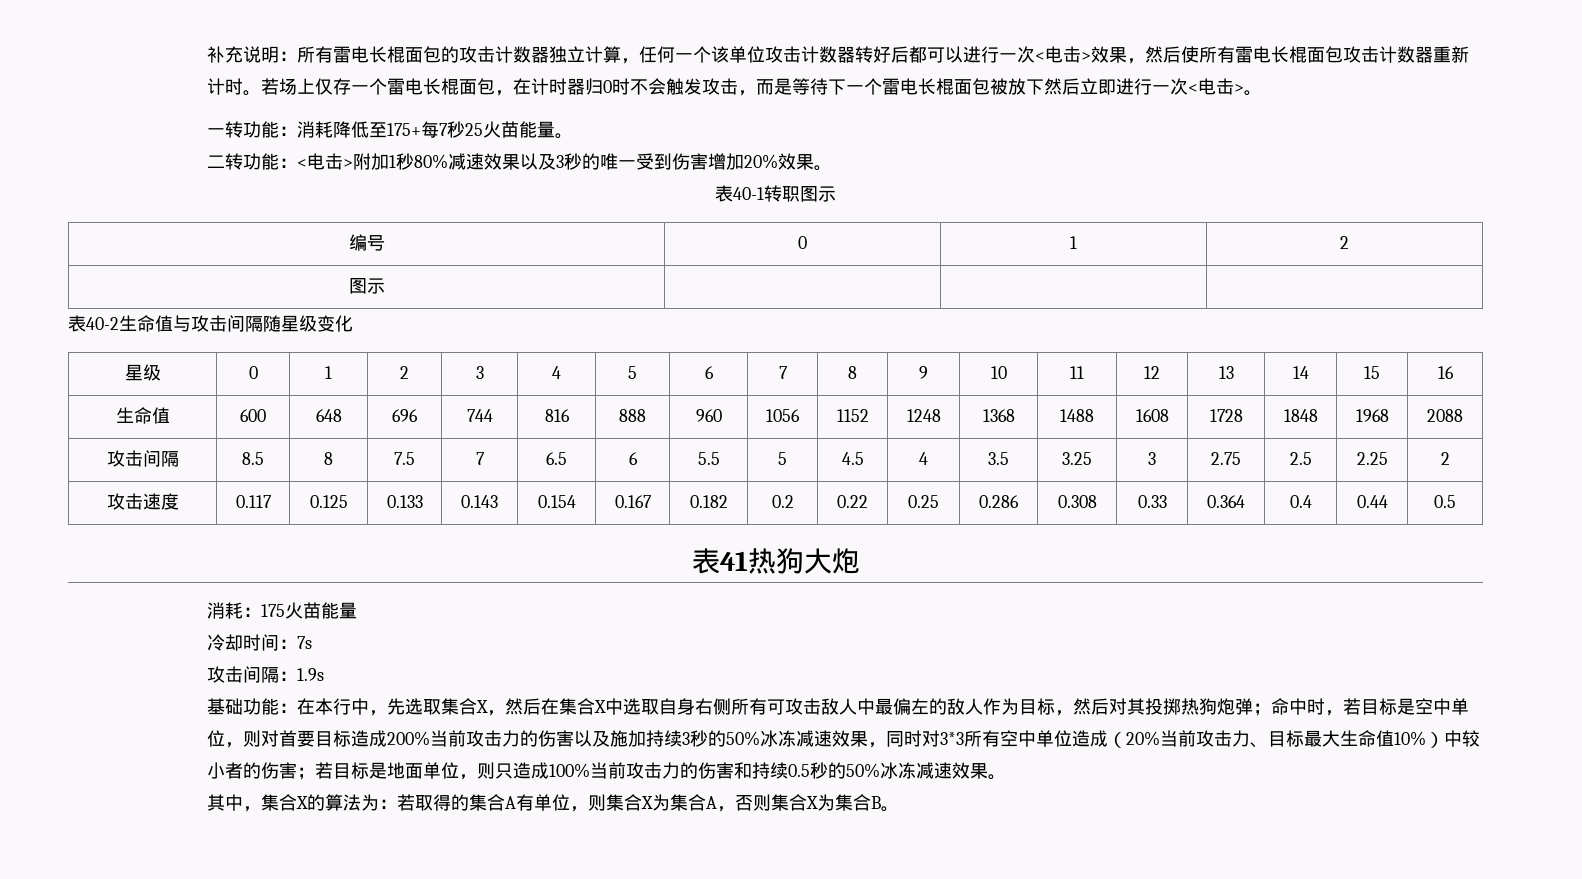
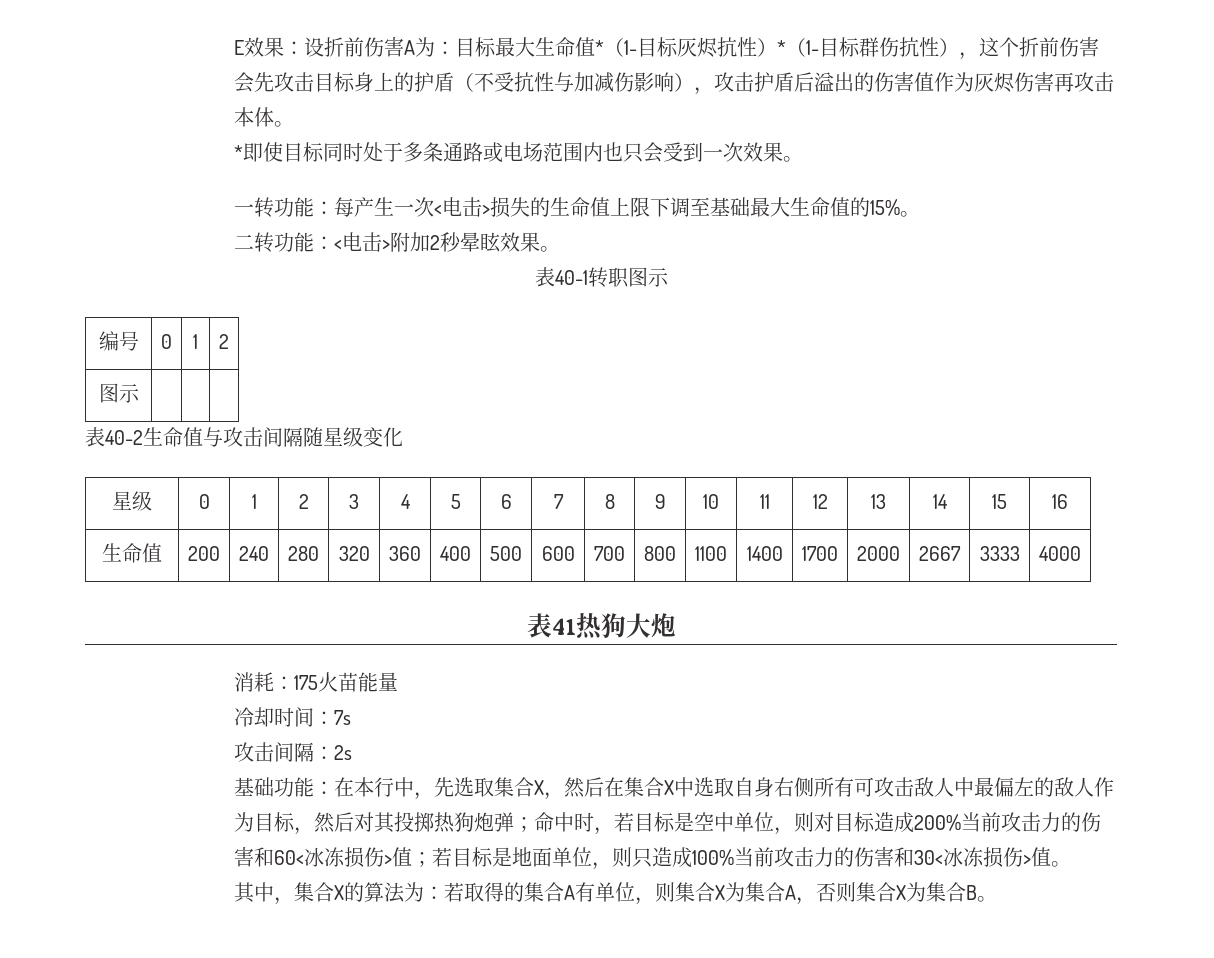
- 补充说明：所有雷电长棍面包的攻击计数器独立计算，任何一个该单位攻击计数器转好后都可以进行一次<电击>效果，然后使所有雷电长棍面包攻击计数器重新计时。若场上仅存一个雷电长棍面包，在计时器归0时不会触发攻击，而是等待下一个雷电长棍面包被放下然后立即进行一次<电击>。
- 一转功能：消耗降低至175+每7秒25火苗能量。
+ E效果：设折前伤害A为：目标最大生命值*（1-目标灰烬抗性）*（1-目标群伤抗性），这个折前伤害会先攻击目标身上的护盾（不受抗性与加减伤影响），攻击护盾后溢出的伤害值作为灰烬伤害再攻击本体。
+ *即使目标同时处于多条通路或电场范围内也只会受到一次效果。
+ 一转功能：每产生一次<电击>损失的生命值上限下调至基础最大生命值的15%。
- 二转功能：<电击>附加1秒80%减速效果以及3秒的唯一受到伤害增加20%效果。
+ 二转功能：<电击>附加2秒晕眩效果。
- 生命值 | 600 | 648 | 696 | 744 | 816 | 888 | 960 | 1056 | 1152 | 1248 | 1368 | 1488 | 1608 | 1728 | 1848 | 1968 | 2088
- 攻击间隔 | 8.5 | 8 | 7.5 | 7 | 6.5 | 6 | 5.5 | 5 | 4.5 | 4 | 3.5 | 3.25 | 3 | 2.75 | 2.5 | 2.25 | 2
- 攻击速度 | 0.117 | 0.125 | 0.133 | 0.143 | 0.154 | 0.167 | 0.182 | 0.2 | 0.22 | 0.25 | 0.286 | 0.308 | 0.33 | 0.364 | 0.4 | 0.44 | 0.5
+ 生命值 | 200 | 240 | 280 | 320 | 360 | 400 | 500 | 600 | 700 | 800 | 1100 | 1400 | 1700 | 2000 | 2667 | 3333 | 4000
- 攻击间隔：1.9s
+ 攻击间隔：2s
- 基础功能：在本行中，先选取集合X，然后在集合X中选取自身右侧所有可攻击敌人中最偏左的敌人作为目标，然后对其投掷热狗炮弹；命中时，若目标是空中单位，则对首要目标造成200%当前攻击力的伤害以及施加持续3秒的50%冰冻减速效果，同时对3*3所有空中单位造成（20%当前攻击力、目标最大生命值10%）中较小者的伤害；若目标是地面单位，则只造成100%当前攻击力的伤害和持续0.5秒的50%冰冻减速效果。
+ 基础功能：在本行中，先选取集合X，然后在集合X中选取自身右侧所有可攻击敌人中最偏左的敌人作为目标，然后对其投掷热狗炮弹；命中时，若目标是空中单位，则对目标造成200%当前攻击力的伤害和60<冰冻损伤>值；若目标是地面单位，则只造成100%当前攻击力的伤害和30<冰冻损伤>值。

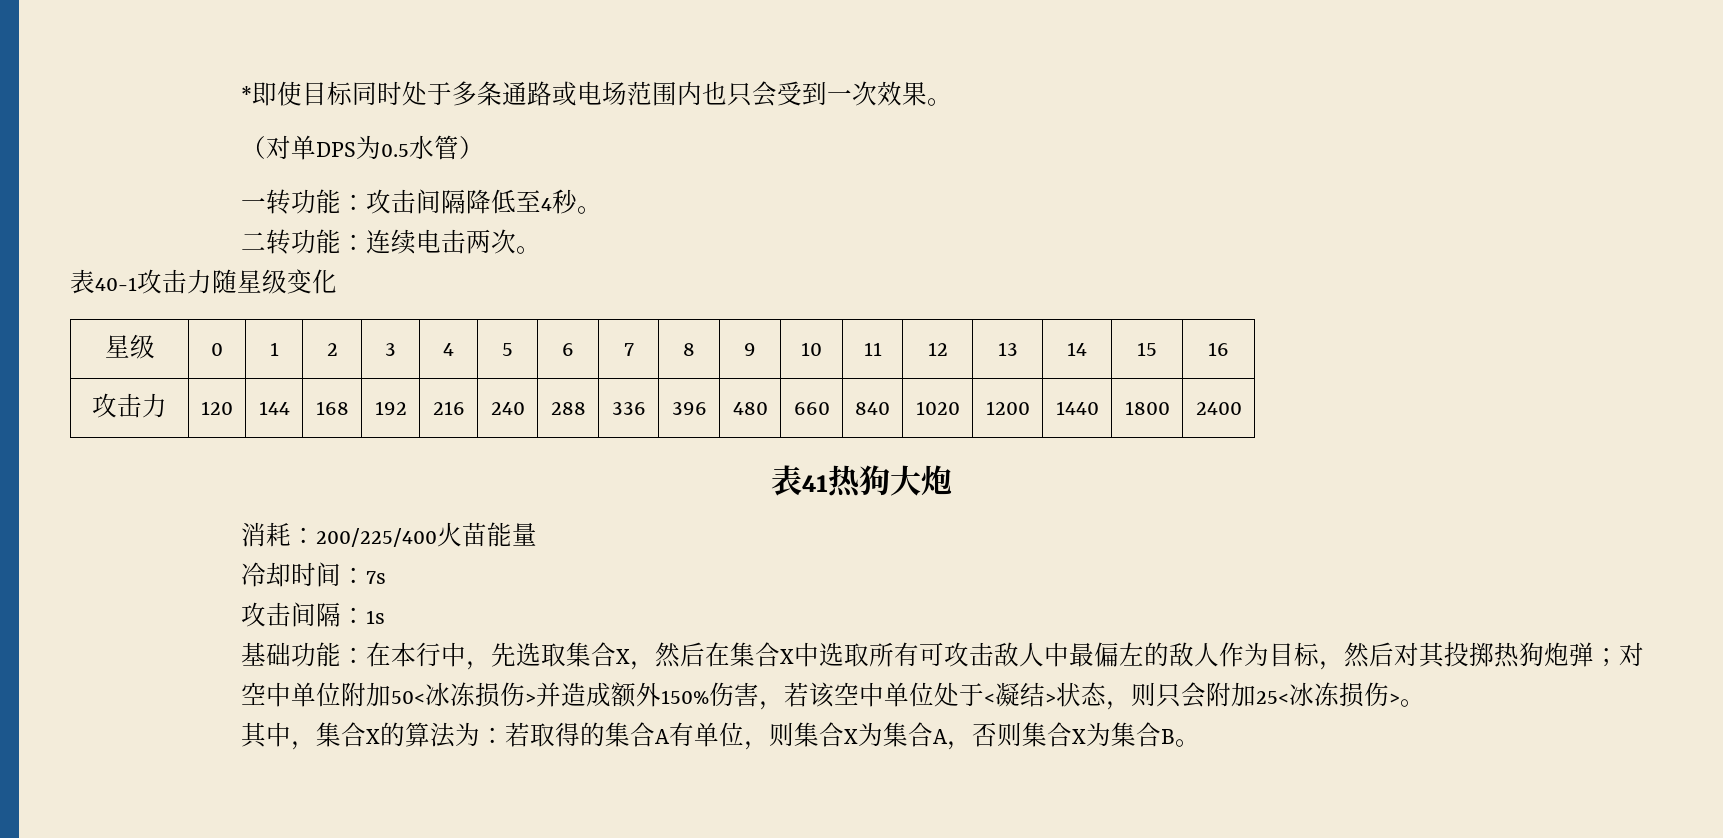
- E效果：设折前伤害A为：目标最大生命值*（1-目标灰烬抗性）*（1-目标群伤抗性），这个折前伤害会先攻击目标身上的护盾（不受抗性与加减伤影响），攻击护盾后溢出的伤害值作为灰烬伤害再攻击本体。
- 一转功能：每产生一次<电击>损失的生命值上限下调至基础最大生命值的15%。
- 二转功能：<电击>附加2秒晕眩效果。
- 表40-1转职图示
- 编号 | 0 | 1 | 2
- 图示 | | |
- 表40-2生命值与攻击间隔随星级变化
+ （对单DPS为0.5水管）
+ 一转功能：攻击间隔降低至4秒。
+ 二转功能：连续电击两次。
+ 表40-1攻击力随星级变化
- 生命值 | 200 | 240 | 280 | 320 | 360 | 400 | 500 | 600 | 700 | 800 | 1100 | 1400 | 1700 | 2000 | 2667 | 3333 | 4000
+ 攻击力 | 120 | 144 | 168 | 192 | 216 | 240 | 288 | 336 | 396 | 480 | 660 | 840 | 1020 | 1200 | 1440 | 1800 | 2400
- 消耗：175火苗能量
+ 消耗：200/225/400火苗能量
- 攻击间隔：2s
+ 攻击间隔：1s
- 基础功能：在本行中，先选取集合X，然后在集合X中选取自身右侧所有可攻击敌人中最偏左的敌人作为目标，然后对其投掷热狗炮弹；命中时，若目标是空中单位，则对目标造成200%当前攻击力的伤害和60<冰冻损伤>值；若目标是地面单位，则只造成100%当前攻击力的伤害和30<冰冻损伤>值。
+ 基础功能：在本行中，先选取集合X，然后在集合X中选取所有可攻击敌人中最偏左的敌人作为目标，然后对其投掷热狗炮弹；对空中单位附加50<冰冻损伤>并造成额外150%伤害，若该空中单位处于<凝结>状态，则只会附加25<冰冻损伤>。

